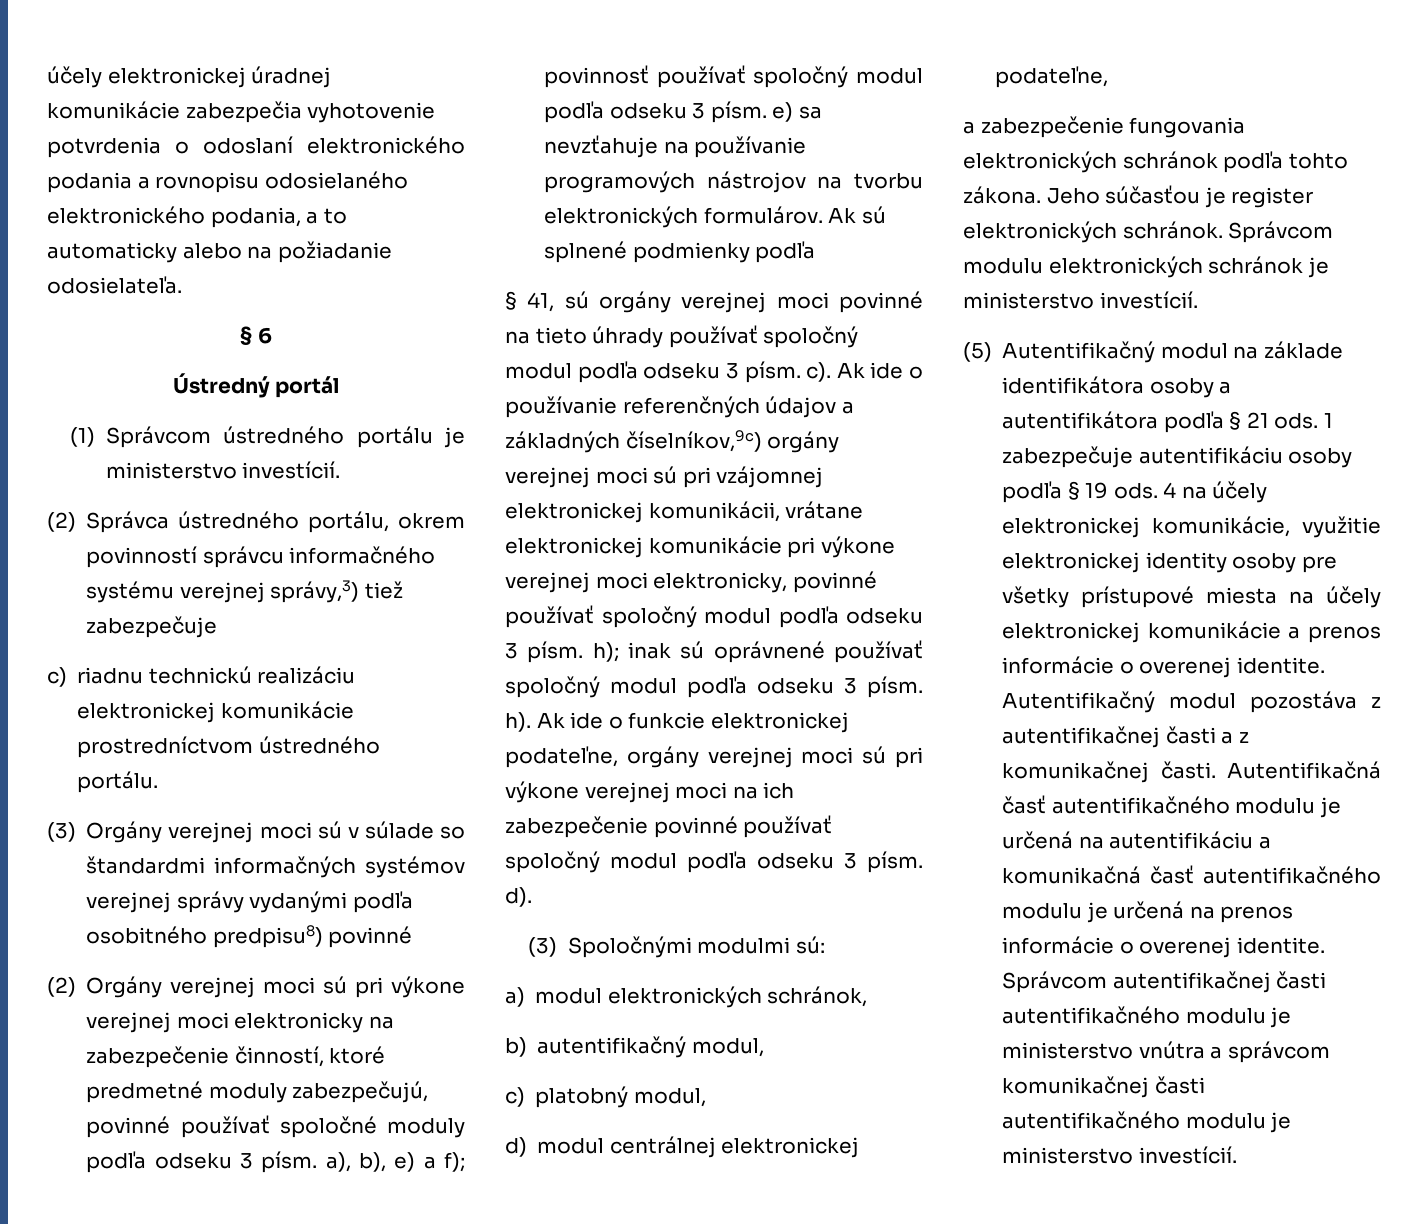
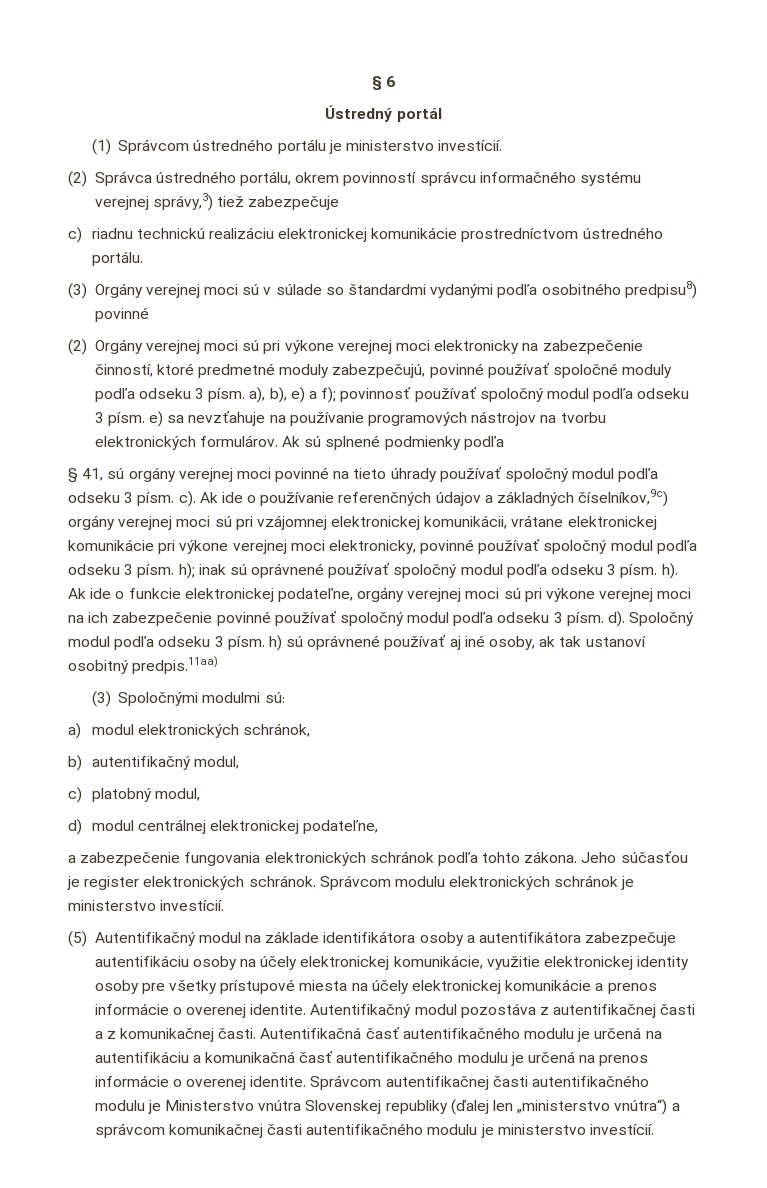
- účely elektronickej úradnej komunikácie zabezpečia vyhotovenie potvrdenia o odoslaní elektronického podania a rovnopisu odosielaného elektronického podania, a to automaticky alebo na požiadanie odosielateľa.
- (3) Orgány verejnej moci sú v súlade so štandardmi informačných systémov verejnej správy vydanými podľa osobitného predpisu8) povinné
+ (3) Orgány verejnej moci sú v súlade so štandardmi vydanými podľa osobitného predpisu8) povinné
+ Spoločný modul podľa odseku 3 písm. h) sú oprávnené používať aj iné osoby, ak tak ustanoví osobitný predpis.11aa)
- (5) Autentifikačný modul na základe identifikátora osoby a autentifikátora podľa § 21 ods. 1 zabezpečuje autentifikáciu osoby podľa § 19 ods. 4 na účely elektronickej komunikácie, využitie elektronickej identity osoby pre všetky prístupové miesta na účely elektronickej komunikácie a prenos informácie o overenej identite.
+ (5) Autentifikačný modul na základe identifikátora osoby a autentifikátora zabezpečuje autentifikáciu osoby na účely elektronickej komunikácie, využitie elektronickej identity osoby pre všetky prístupové miesta na účely elektronickej komunikácie a prenos informácie o overenej identite.
- Správcom autentifikačnej časti autentifikačného modulu je ministerstvo vnútra a správcom komunikačnej časti autentifikačného modulu je ministerstvo investícií.
+ Správcom autentifikačnej časti autentifikačného modulu je Ministerstvo vnútra Slovenskej republiky (ďalej len „ministerstvo vnútra“) a správcom komunikačnej časti autentifikačného modulu je ministerstvo investícií.

